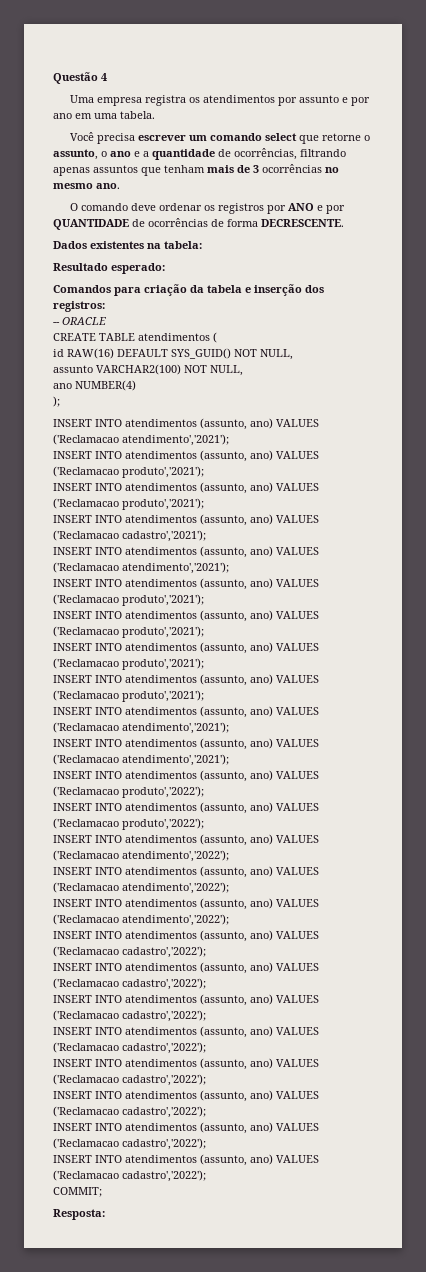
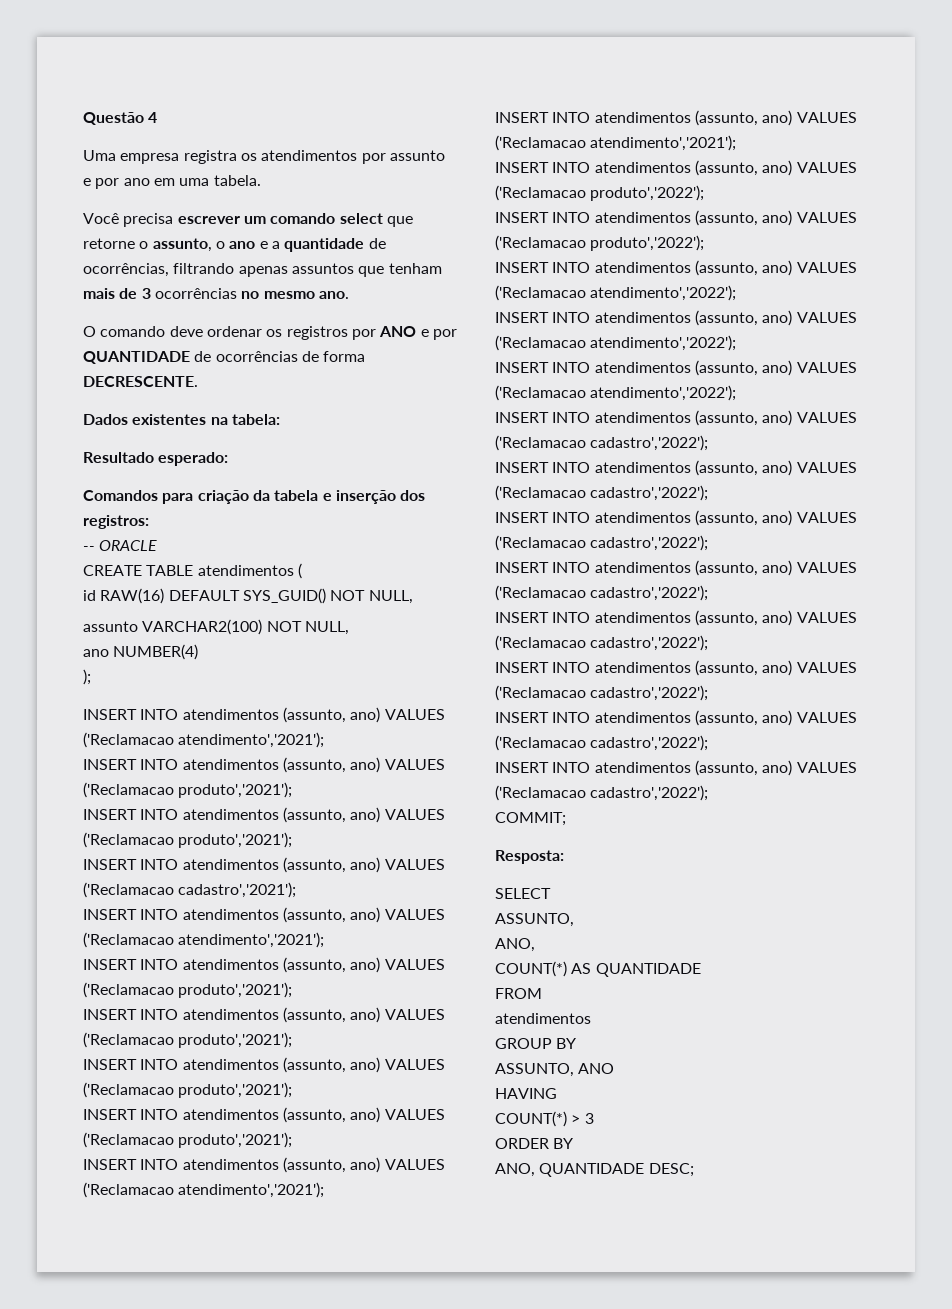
+ SELECT
+ ASSUNTO,
+ ANO,
+ COUNT(*) AS QUANTIDADE
+ FROM
+ atendimentos
+ GROUP BY
+ ASSUNTO, ANO
+ HAVING
+ COUNT(*) > 3
+ ORDER BY
+ ANO, QUANTIDADE DESC;

